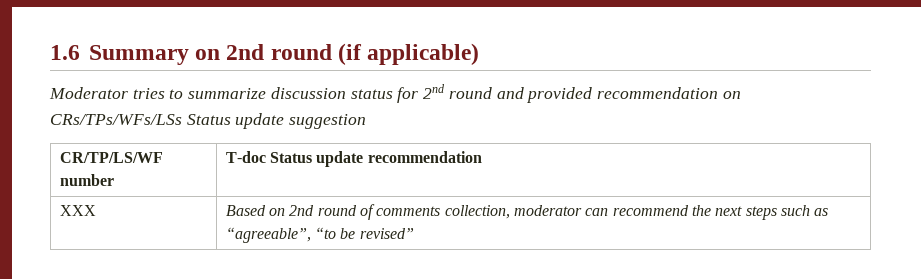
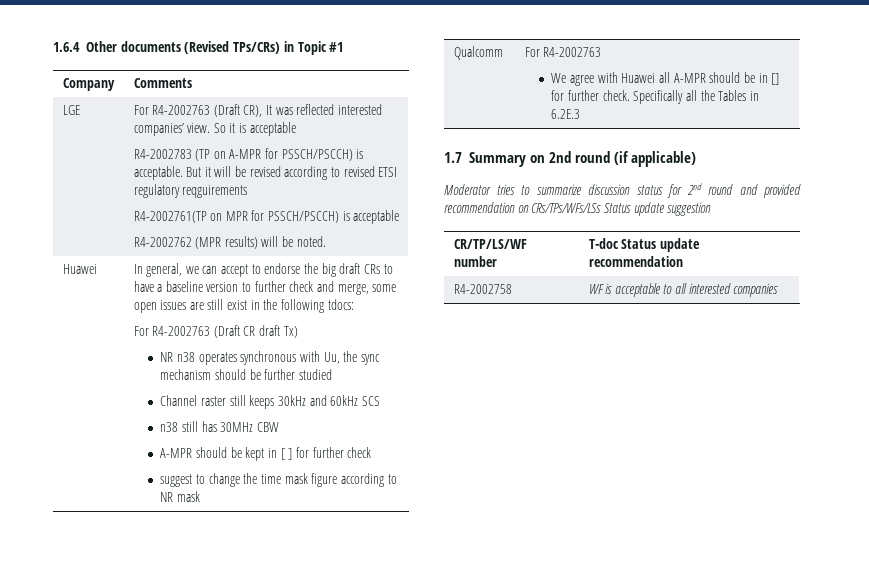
- 1.6 Summary on 2nd round (if applicable)
+ 1.6.4 Other documents (Revised TPs/CRs) in Topic #1
+ Company | Comments
+ LGE | For R4-2002763 (Draft CR), It was reflected interested companies’ view. So it is acceptable
+ R4-2002783 (TP on A-MPR for PSSCH/PSCCH) is acceptable. But it will be revised according to revised ETSI regulatory reqguirements
+ R4-2002761(TP on MPR for PSSCH/PSCCH) is acceptable
+ R4-2002762 (MPR results) will be noted.
+ Huawei | In general, we can accept to endorse the big draft CRs to have a baseline version to further check and merge, some open issues are still exist in the following tdocs:
+ For R4-2002763 (Draft CR draft Tx)
+ NR n38 operates synchronous with Uu, the sync mechanism should be further studied
+ Channel raster still keeps 30kHz and 60kHz SCS
+ n38 still has 30MHz CBW
+ A-MPR should be kept in [ ] for further check
+ suggest to change the time mask figure according to NR mask
+ Qualcomm | For R4-2002763
+ We agree with Huawei all A-MPR should be in [] for further check. Specifically all the Tables in 6.2E.3
+ 1.7 Summary on 2nd round (if applicable)
- XXX | Based on 2nd round of comments collection, moderator can recommend the next steps such as “agreeable”, “to be revised”
+ R4-2002758 | WF is acceptable to all interested companies

